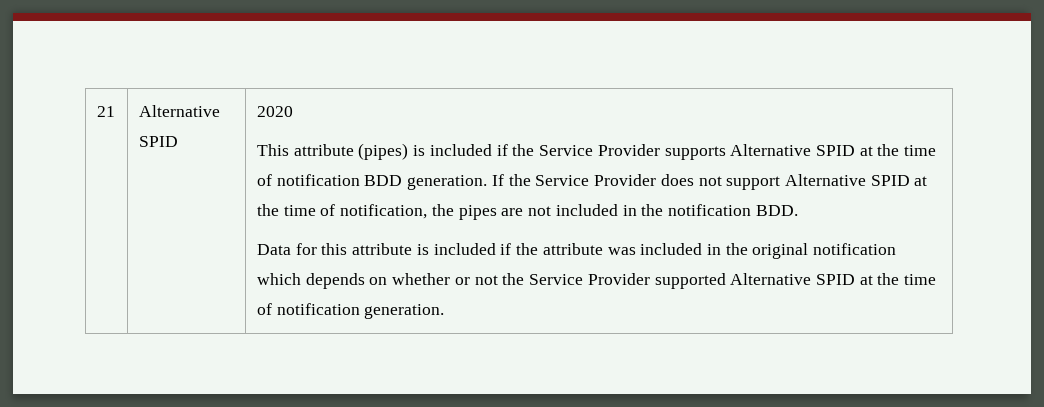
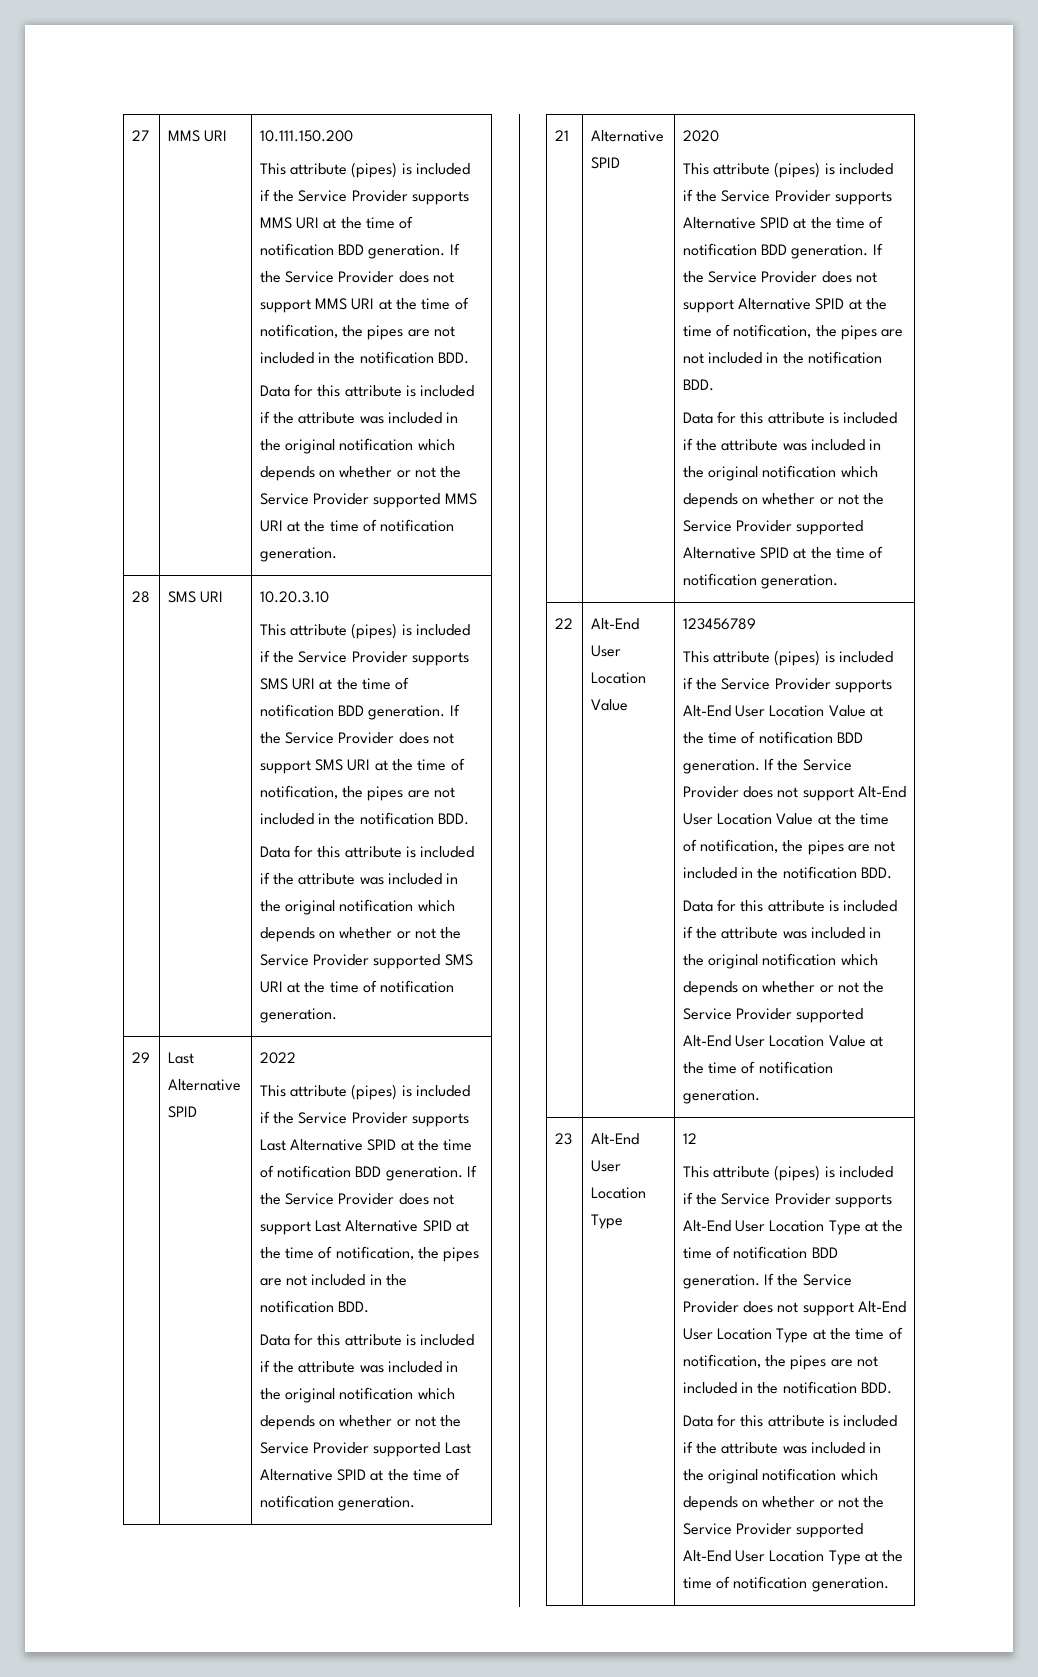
+ 27 | MMS URI | 10.111.150.200
+ This attribute (pipes) is included if the Service Provider supports MMS URI at the time of notification BDD generation. If the Service Provider does not support MMS URI at the time of notification, the pipes are not included in the notification BDD.
+ Data for this attribute is included if the attribute was included in the original notification which depends on whether or not the Service Provider supported MMS URI at the time of notification generation.
+ 28 | SMS URI | 10.20.3.10
+ This attribute (pipes) is included if the Service Provider supports SMS URI at the time of notification BDD generation. If the Service Provider does not support SMS URI at the time of notification, the pipes are not included in the notification BDD.
+ Data for this attribute is included if the attribute was included in the original notification which depends on whether or not the Service Provider supported SMS URI at the time of notification generation.
+ 29 | Last Alternative SPID | 2022
+ This attribute (pipes) is included if the Service Provider supports Last Alternative SPID at the time of notification BDD generation. If the Service Provider does not support Last Alternative SPID at the time of notification, the pipes are not included in the notification BDD.
+ Data for this attribute is included if the attribute was included in the original notification which depends on whether or not the Service Provider supported Last Alternative SPID at the time of notification generation.
+ 22 | Alt-End User Location Value | 123456789
+ This attribute (pipes) is included if the Service Provider supports Alt-End User Location Value at the time of notification BDD generation. If the Service Provider does not support Alt-End User Location Value at the time of notification, the pipes are not included in the notification BDD.
+ Data for this attribute is included if the attribute was included in the original notification which depends on whether or not the Service Provider supported Alt-End User Location Value at the time of notification generation.
+ 23 | Alt-End User Location Type | 12
+ This attribute (pipes) is included if the Service Provider supports Alt-End User Location Type at the time of notification BDD generation. If the Service Provider does not support Alt-End User Location Type at the time of notification, the pipes are not included in the notification BDD.
+ Data for this attribute is included if the attribute was included in the original notification which depends on whether or not the Service Provider supported Alt-End User Location Type at the time of notification generation.

